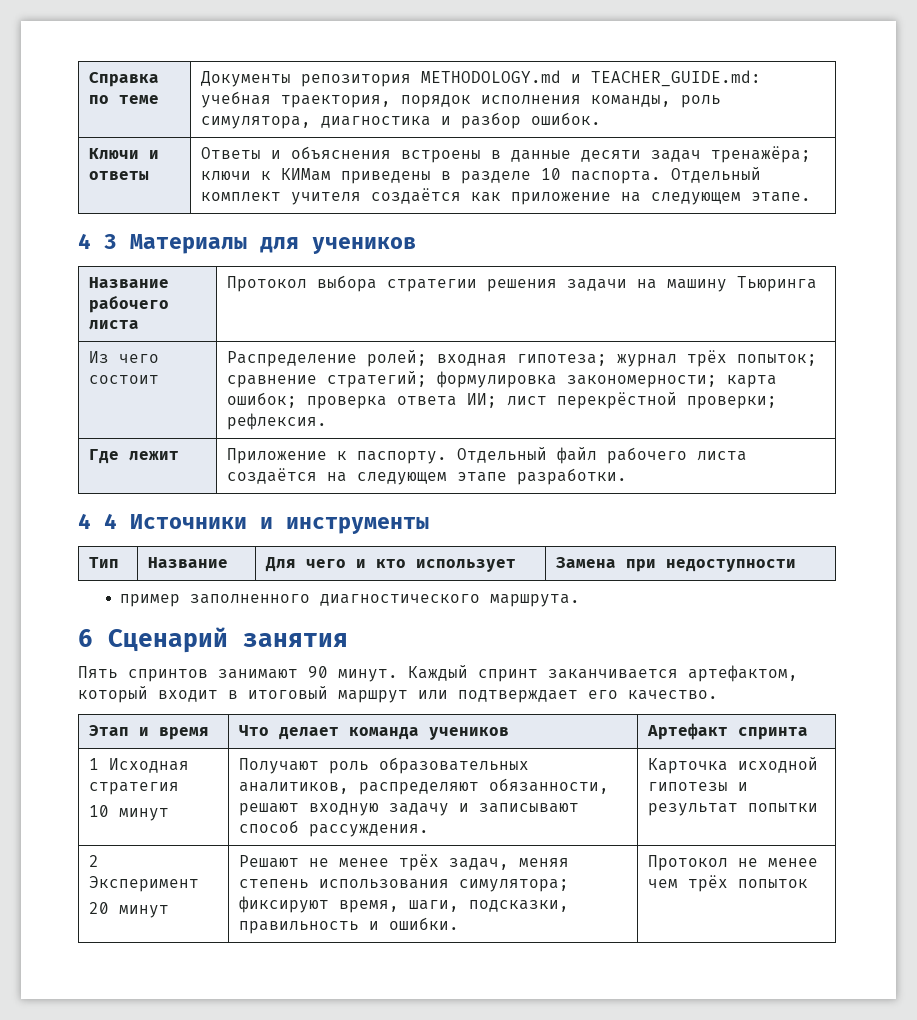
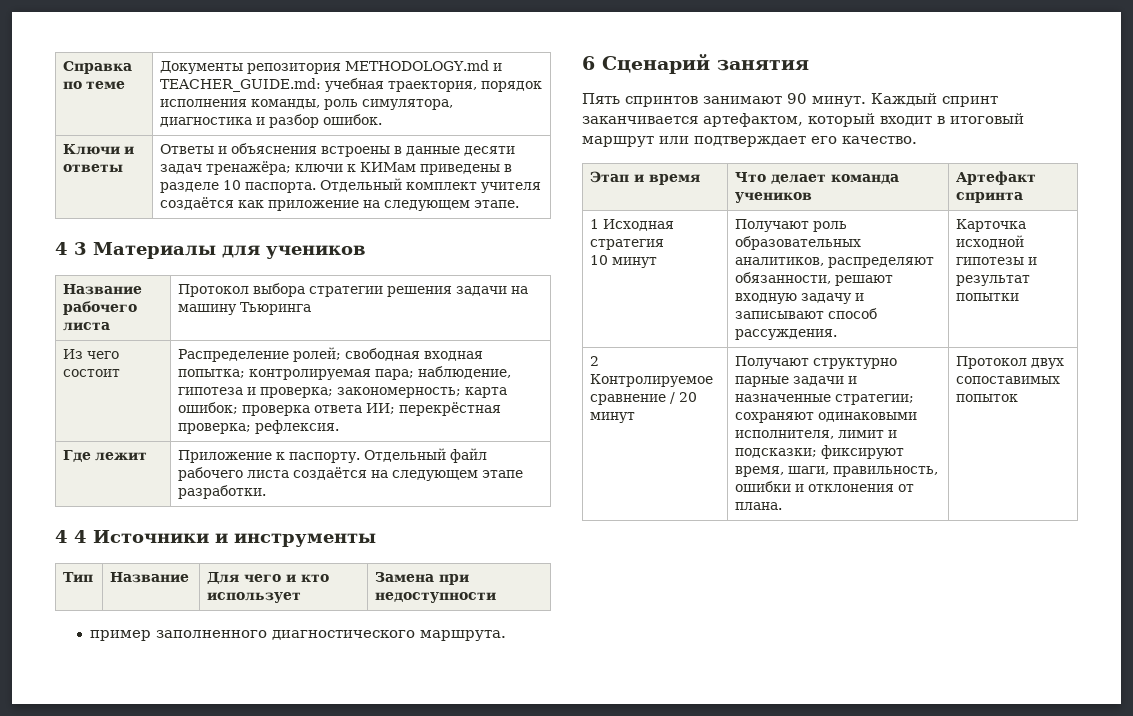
- Из чего состоит | Распределение ролей; входная гипотеза; журнал трёх попыток; сравнение стратегий; формулировка закономерности; карта ошибок; проверка ответа ИИ; лист перекрёстной проверки; рефлексия.
+ Из чего состоит | Распределение ролей; свободная входная попытка; контролируемая пара; наблюдение, гипотеза и проверка; закономерность; карта ошибок; проверка ответа ИИ; перекрёстная проверка; рефлексия.
- 2 Эксперимент
- 20 минут | Решают не менее трёх задач, меняя степень использования симулятора; фиксируют время, шаги, подсказки, правильность и ошибки. | Протокол не менее чем трёх попыток
+ 2 Контролируемое сравнение / 20 минут | Получают структурно парные задачи и назначенные стратегии; сохраняют одинаковыми исполнителя, лимит и подсказки; фиксируют время, шаги, правильность, ошибки и отклонения от плана. | Протокол двух сопоставимых попыток

